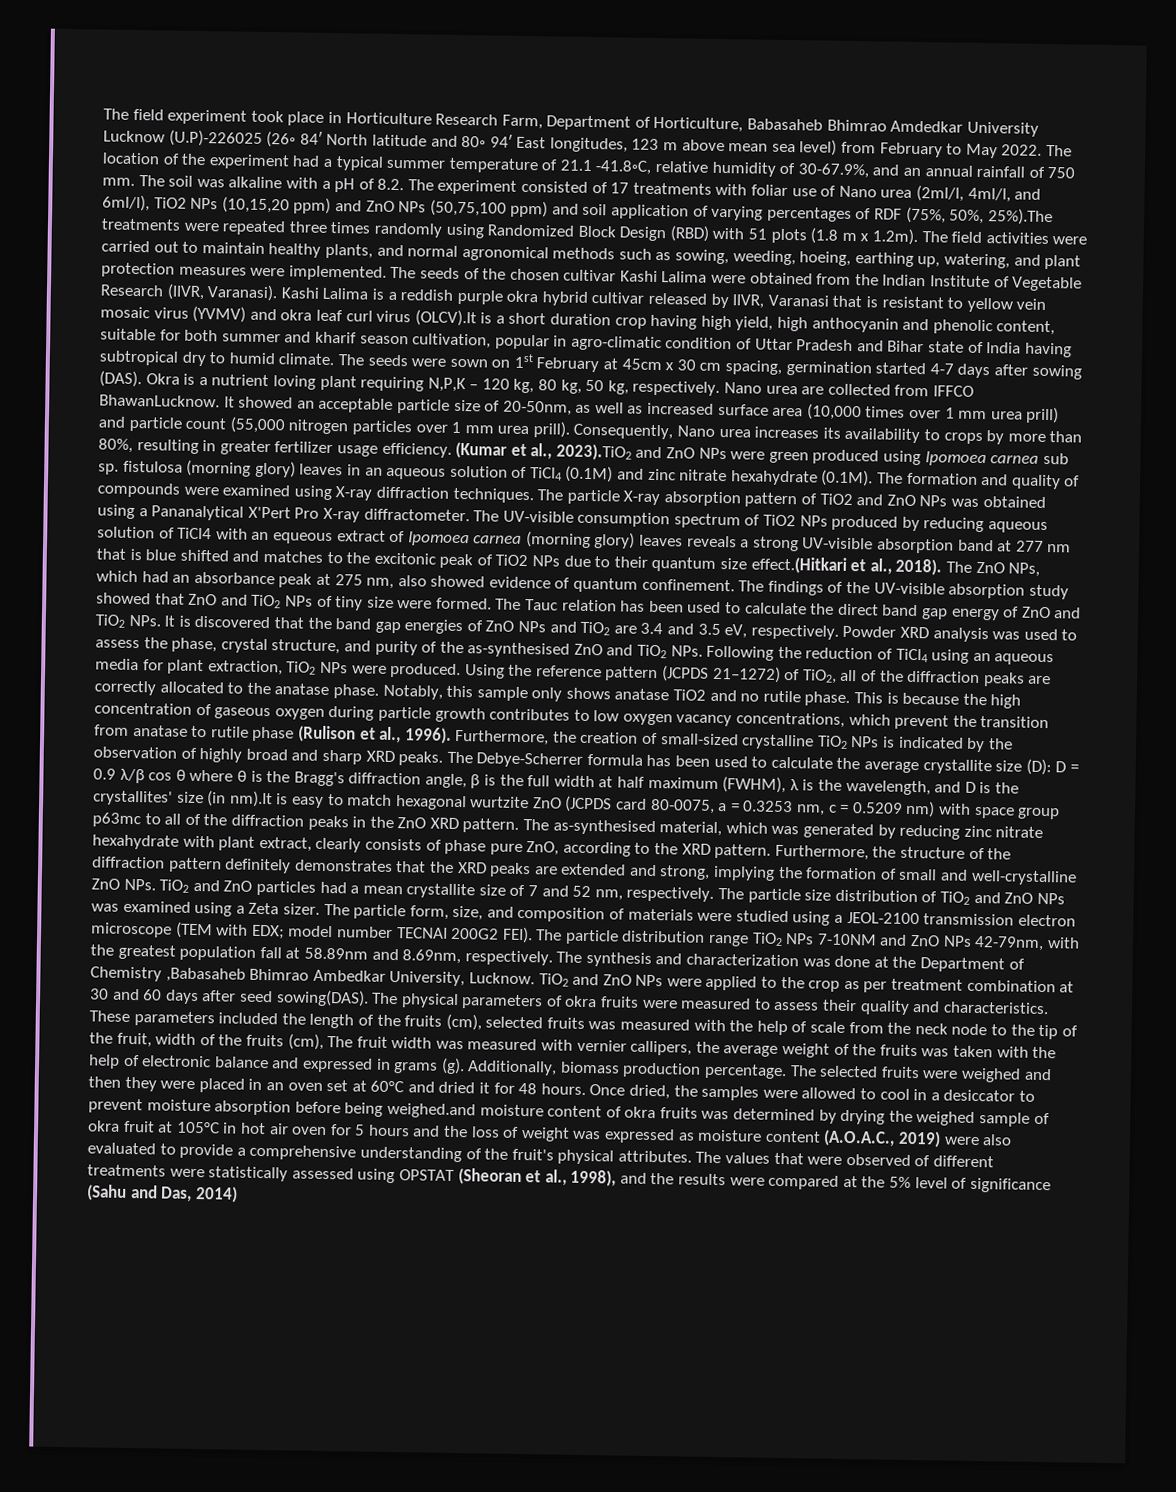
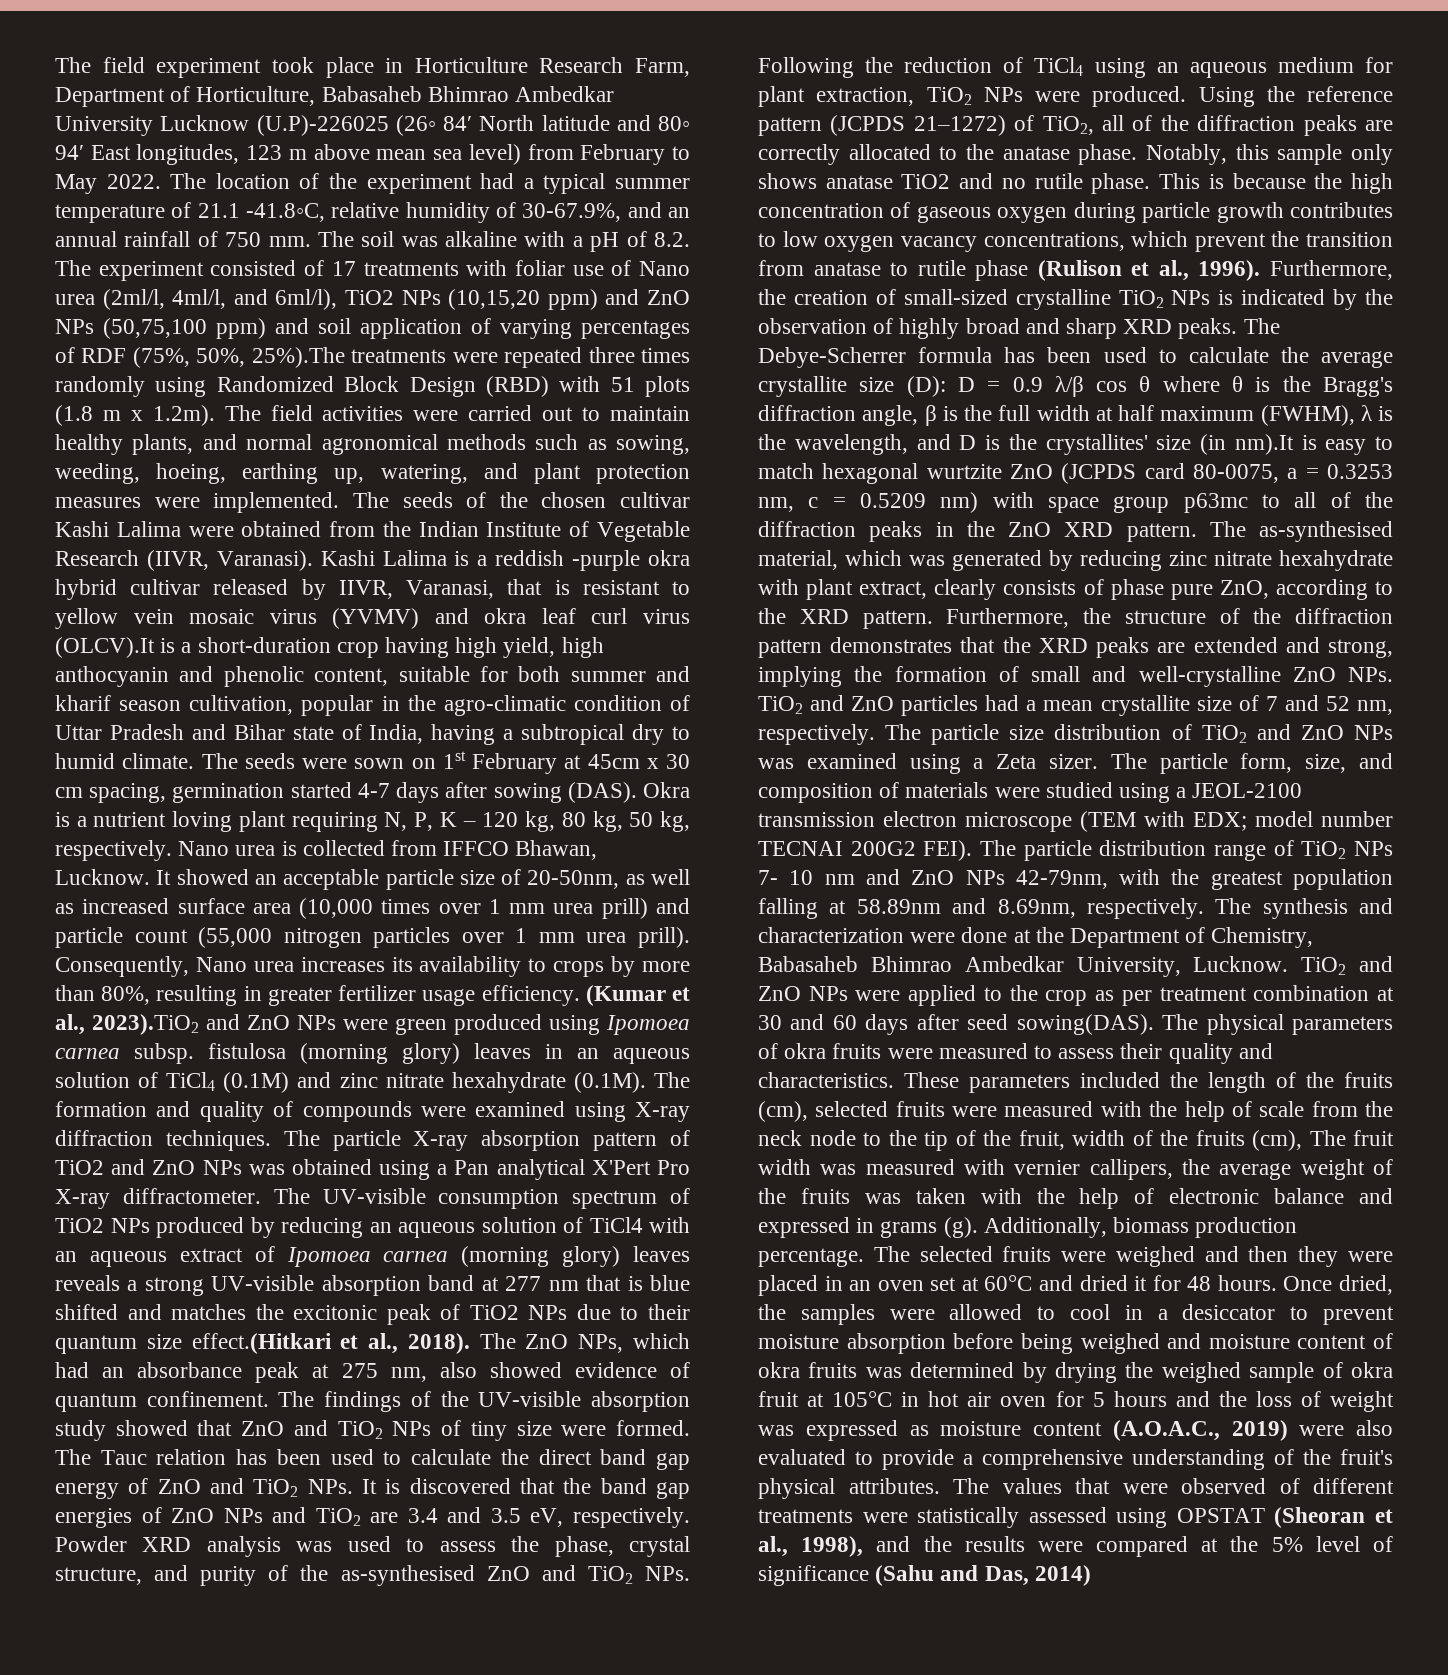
- The field experiment took place in Horticulture Research Farm, Department of Horticulture, Babasaheb Bhimrao Amdedkar University Lucknow (U.P)-226025 (26◦ 84ʹ North latitude and 80◦ 94ʹ East longitudes, 123 m above mean sea level) from February to May 2022.
+ The field experiment took place in Horticulture Research Farm, Department of Horticulture, Babasaheb Bhimrao Ambedkar University Lucknow (U.P)-226025 (26◦ 84ʹ North latitude and 80◦ 94ʹ East longitudes, 123 m above mean sea level) from February to May 2022.
- Kashi Lalima is a reddish purple okra hybrid cultivar released by IIVR, Varanasi that is resistant to yellow vein mosaic virus (YVMV) and okra leaf curl virus (OLCV).It is a short duration crop having high yield, high anthocyanin and phenolic content, suitable for both summer and kharif season cultivation, popular in agro-climatic condition of Uttar Pradesh and Bihar state of India having subtropical dry to humid climate.
+ Kashi Lalima is a reddish -purple okra hybrid cultivar released by IIVR, Varanasi, that is resistant to yellow vein mosaic virus (YVMV) and okra leaf curl virus (OLCV).It is a short-duration crop having high yield, high anthocyanin and phenolic content, suitable for both summer and kharif season cultivation, popular in the agro-climatic condition of Uttar Pradesh and Bihar state of India, having a subtropical dry to humid climate.
- Okra is a nutrient loving plant requiring N,P,K – 120 kg, 80 kg, 50 kg, respectively.
+ Okra is a nutrient loving plant requiring N, P, K – 120 kg, 80 kg, 50 kg, respectively.
- Nano urea are collected from IFFCO BhawanLucknow.
+ Nano urea is collected from IFFCO Bhawan, Lucknow.
- (Kumar et al., 2023).TiO2 and ZnO NPs were green produced using Ipomoea carnea sub sp. fistulosa (morning glory) leaves in an aqueous solution of TiCl4 (0.1M) and zinc nitrate hexahydrate (0.1M). The formation and quality of compounds were examined using X-ray diffraction techniques.
+ (Kumar et al., 2023).TiO2 and ZnO NPs were green produced using Ipomoea carnea subsp. fistulosa (morning glory) leaves in an aqueous solution of TiCl4 (0.1M) and zinc nitrate hexahydrate (0.1M). The formation and quality of compounds were examined using X-ray diffraction techniques.
- The particle X-ray absorption pattern of TiO2 and ZnO NPs was obtained using a Pananalytical X'Pert Pro X-ray diffractometer.
+ The particle X-ray absorption pattern of TiO2 and ZnO NPs was obtained using a Pan analytical X'Pert Pro X-ray diffractometer.
- The UV-visible consumption spectrum of TiO2 NPs produced by reducing aqueous solution of TiCl4 with an equeous extract of Ipomoea carnea (morning glory) leaves reveals a strong UV-visible absorption band at 277 nm that is blue shifted and matches to the excitonic peak of TiO2 NPs due to their quantum size effect.(Hitkari et al., 2018).
+ The UV-visible consumption spectrum of TiO2 NPs produced by reducing an aqueous solution of TiCl4 with an aqueous extract of Ipomoea carnea (morning glory) leaves reveals a strong UV-visible absorption band at 277 nm that is blue shifted and matches the excitonic peak of TiO2 NPs due to their quantum size effect.(Hitkari et al., 2018).
- Powder XRD analysis was used to assess the phase, crystal structure, and purity of the as-synthesised ZnO and TiO2 NPs. Following the reduction of TiCl4 using an aqueous media for plant extraction, TiO2 NPs were produced.
+ Powder XRD analysis was used to assess the phase, crystal structure, and purity of the as-synthesised ZnO and TiO2 NPs. Following the reduction of TiCl4 using an aqueous medium for plant extraction, TiO2 NPs were produced.
- Furthermore, the structure of the diffraction pattern definitely demonstrates that the XRD peaks are extended and strong, implying the formation of small and well-crystalline ZnO NPs. TiO2 and ZnO particles had a mean crystallite size of 7 and 52 nm, respectively.
+ Furthermore, the structure of the diffraction pattern demonstrates that the XRD peaks are extended and strong, implying the formation of small and well-crystalline ZnO NPs. TiO2 and ZnO particles had a mean crystallite size of 7 and 52 nm, respectively.
- The particle distribution range TiO2 NPs 7-10NM and ZnO NPs 42-79nm, with the greatest population fall at 58.89nm and 8.69nm, respectively.
+ The particle distribution range of TiO2 NPs 7- 10 nm and ZnO NPs 42-79nm, with the greatest population falling at 58.89nm and 8.69nm, respectively.
- The synthesis and characterization was done at the Department of Chemistry ,Babasaheb Bhimrao Ambedkar University, Lucknow.
+ The synthesis and characterization were done at the Department of Chemistry, Babasaheb Bhimrao Ambedkar University, Lucknow.
- These parameters included the length of the fruits (cm), selected fruits was measured with the help of scale from the neck node to the tip of the fruit, width of the fruits (cm), The fruit width was measured with vernier callipers, the average weight of the fruits was taken with the help of electronic balance and expressed in grams (g).
+ These parameters included the length of the fruits (cm), selected fruits were measured with the help of scale from the neck node to the tip of the fruit, width of the fruits (cm), The fruit width was measured with vernier callipers, the average weight of the fruits was taken with the help of electronic balance and expressed in grams (g).
- Once dried, the samples were allowed to cool in a desiccator to prevent moisture absorption before being weighed.and moisture content of okra fruits was determined by drying the weighed sample of okra fruit at 105°C in hot air oven for 5 hours and the loss of weight was expressed as moisture content (A.O.A.C., 2019) were also evaluated to provide a comprehensive understanding of the fruit's physical attributes.
+ Once dried, the samples were allowed to cool in a desiccator to prevent moisture absorption before being weighed and moisture content of okra fruits was determined by drying the weighed sample of okra fruit at 105°C in hot air oven for 5 hours and the loss of weight was expressed as moisture content (A.O.A.C., 2019) were also evaluated to provide a comprehensive understanding of the fruit's physical attributes.

